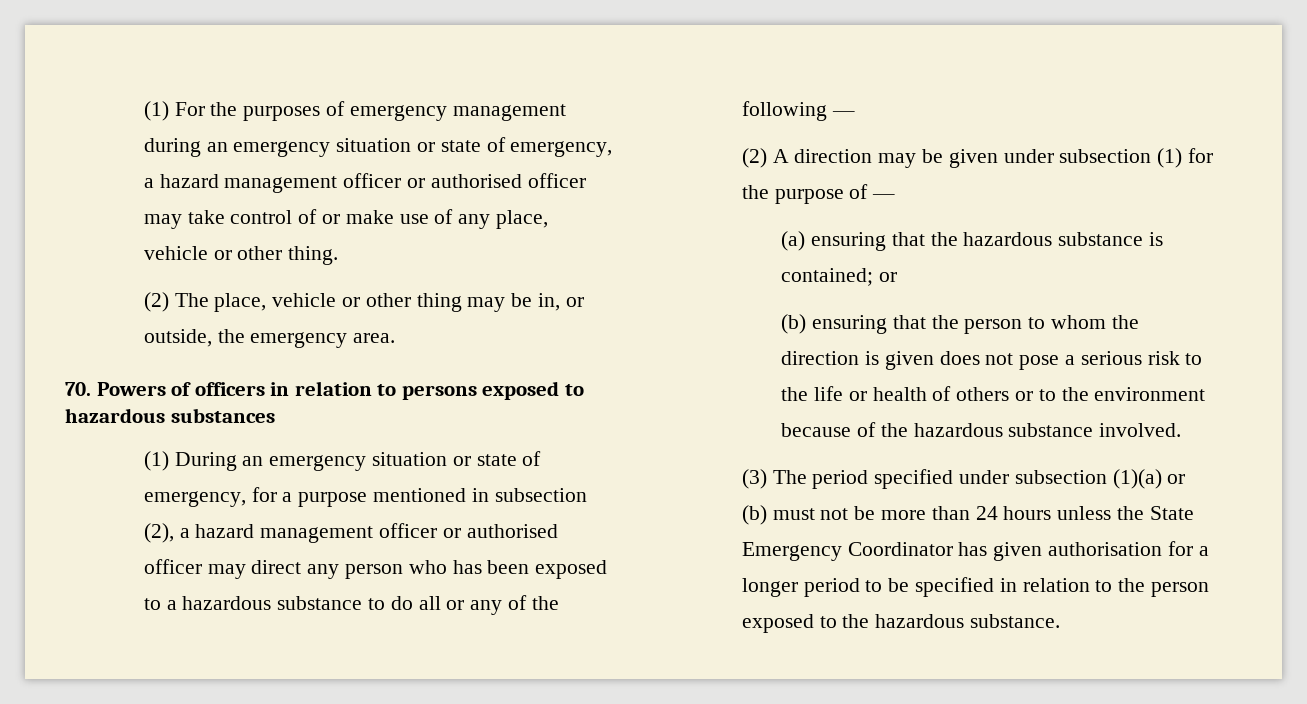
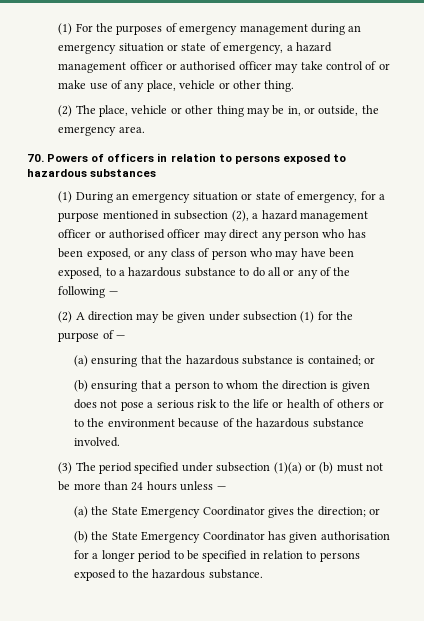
- (1) During an emergency situation or state of emergency, for a purpose mentioned in subsection (2), a hazard management officer or authorised officer may direct any person who has been exposed to a hazardous substance to do all or any of the following —
+ (1) During an emergency situation or state of emergency, for a purpose mentioned in subsection (2), a hazard management officer or authorised officer may direct any person who has been exposed, or any class of person who may have been exposed, to a hazardous substance to do all or any of the following —
- (b) ensuring that the person to whom the direction is given does not pose a serious risk to the life or health of others or to the environment because of the hazardous substance involved.
+ (b) ensuring that a person to whom the direction is given does not pose a serious risk to the life or health of others or to the environment because of the hazardous substance involved.
- (3) The period specified under subsection (1)(a) or (b) must not be more than 24 hours unless the State Emergency Coordinator has given authorisation for a longer period to be specified in relation to the person exposed to the hazardous substance.
+ (3) The period specified under subsection (1)(a) or (b) must not be more than 24 hours unless —
+ (a) the State Emergency Coordinator gives the direction; or
+ (b) the State Emergency Coordinator has given authorisation for a longer period to be specified in relation to persons exposed to the hazardous substance.

